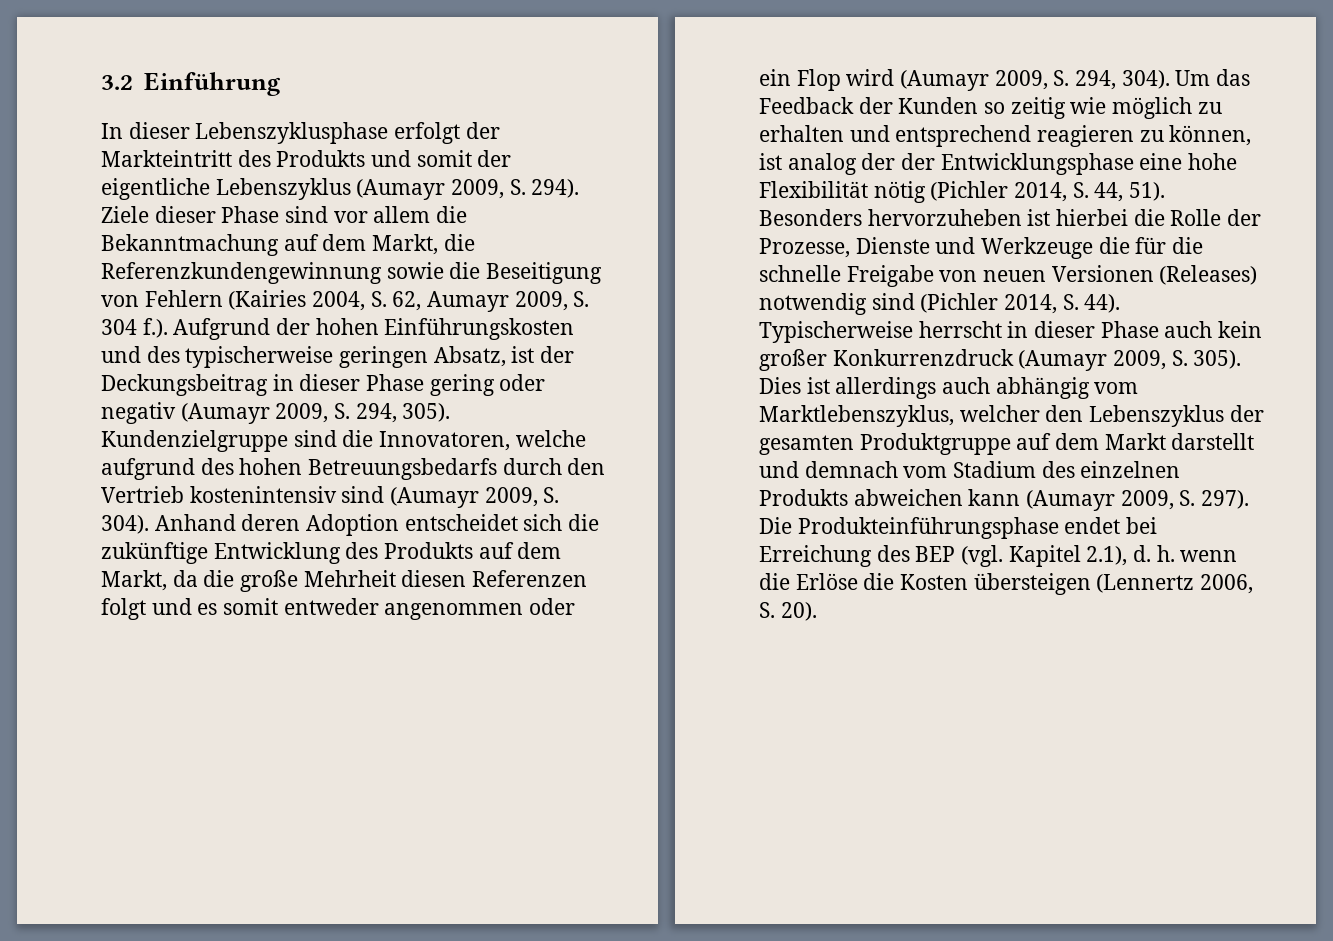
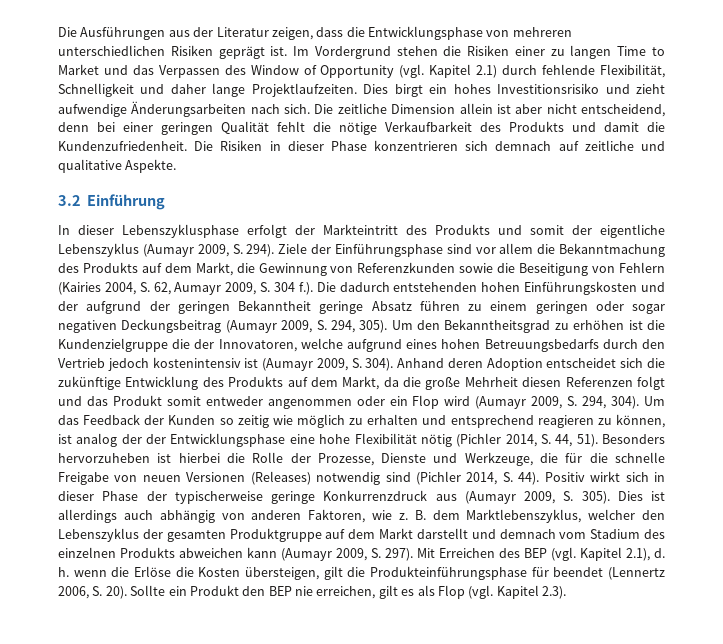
+ Die Ausführungen aus der Literatur zeigen, dass die Entwicklungsphase von mehreren unterschiedlichen Risiken geprägt ist. Im Vordergrund stehen die Risiken einer zu langen Time to Market und das Verpassen des Window of Opportunity (vgl. Kapitel 2.1) durch fehlende Flexibilität, Schnelligkeit und daher lange Projektlaufzeiten. Dies birgt ein hohes Investitionsrisiko und zieht aufwendige Änderungsarbeiten nach sich. Die zeitliche Dimension allein ist aber nicht entscheidend, denn bei einer geringen Qualität fehlt die nötige Verkaufbarkeit des Produkts und damit die Kundenzufriedenheit. Die Risiken in dieser Phase konzentrieren sich demnach auf zeitliche und qualitative Aspekte.
- Ziele dieser Phase sind vor allem die Bekanntmachung auf dem Markt, die Referenzkundengewinnung sowie die Beseitigung von Fehlern (Kairies 2004, S. 62, Aumayr 2009, S. 304 f.). Aufgrund der hohen Einführungskosten und des typischerweise geringen Absatz, ist der Deckungsbeitrag in dieser Phase gering oder negativ (Aumayr 2009, S. 294, 305).
+ Ziele der Einführungsphase sind vor allem die Bekanntmachung des Produkts auf dem Markt, die Gewinnung von Referenzkunden sowie die Beseitigung von Fehlern (Kairies 2004, S. 62, Aumayr 2009, S. 304 f.). Die dadurch entstehenden hohen Einführungskosten und der aufgrund der geringen Bekanntheit geringe Absatz führen zu einem geringen oder sogar negativen Deckungsbeitrag (Aumayr 2009, S. 294, 305).
- Kundenzielgruppe sind die Innovatoren, welche aufgrund des hohen Betreuungsbedarfs durch den Vertrieb kostenintensiv sind (Aumayr 2009, S. 304).
+ Um den Bekanntheitsgrad zu erhöhen ist die Kundenzielgruppe die der Innovatoren, welche aufgrund eines hohen Betreuungsbedarfs durch den Vertrieb jedoch kostenintensiv ist (Aumayr 2009, S. 304).
- Anhand deren Adoption entscheidet sich die zukünftige Entwicklung des Produkts auf dem Markt, da die große Mehrheit diesen Referenzen folgt und es somit entweder angenommen oder ein Flop wird (Aumayr 2009, S. 294, 304).
+ Anhand deren Adoption entscheidet sich die zukünftige Entwicklung des Produkts auf dem Markt, da die große Mehrheit diesen Referenzen folgt und das Produkt somit entweder angenommen oder ein Flop wird (Aumayr 2009, S. 294, 304).
- Besonders hervorzuheben ist hierbei die Rolle der Prozesse, Dienste und Werkzeuge die für die schnelle Freigabe von neuen Versionen (Releases) notwendig sind (Pichler 2014, S. 44).
+ Besonders hervorzuheben ist hierbei die Rolle der Prozesse, Dienste und Werkzeuge, die für die schnelle Freigabe von neuen Versionen (Releases) notwendig sind (Pichler 2014, S. 44).
- Typischerweise herrscht in dieser Phase auch kein großer Konkurrenzdruck (Aumayr 2009, S. 305).
+ Positiv wirkt sich in dieser Phase der typischerweise geringe Konkurrenzdruck aus (Aumayr 2009, S. 305).
- Dies ist allerdings auch abhängig vom Marktlebenszyklus, welcher den Lebenszyklus der gesamten Produktgruppe auf dem Markt darstellt und demnach vom Stadium des einzelnen Produkts abweichen kann (Aumayr 2009, S. 297).
+ Dies ist allerdings auch abhängig von anderen Faktoren, wie z. B. dem Marktlebenszyklus, welcher den Lebenszyklus der gesamten Produktgruppe auf dem Markt darstellt und demnach vom Stadium des einzelnen Produkts abweichen kann (Aumayr 2009, S. 297).
- Die Produkteinführungsphase endet bei Erreichung des BEP (vgl. Kapitel 2.1), d. h. wenn die Erlöse die Kosten übersteigen (Lennertz 2006, S. 20).
+ Mit Erreichen des BEP (vgl. Kapitel 2.1), d. h. wenn die Erlöse die Kosten übersteigen, gilt die Produkteinführungsphase für beendet (Lennertz 2006, S. 20). Sollte ein Produkt den BEP nie erreichen, gilt es als Flop (vgl. Kapitel 2.3).

